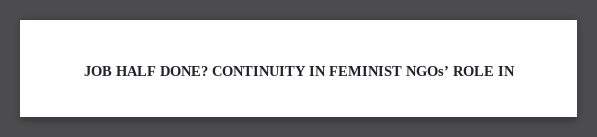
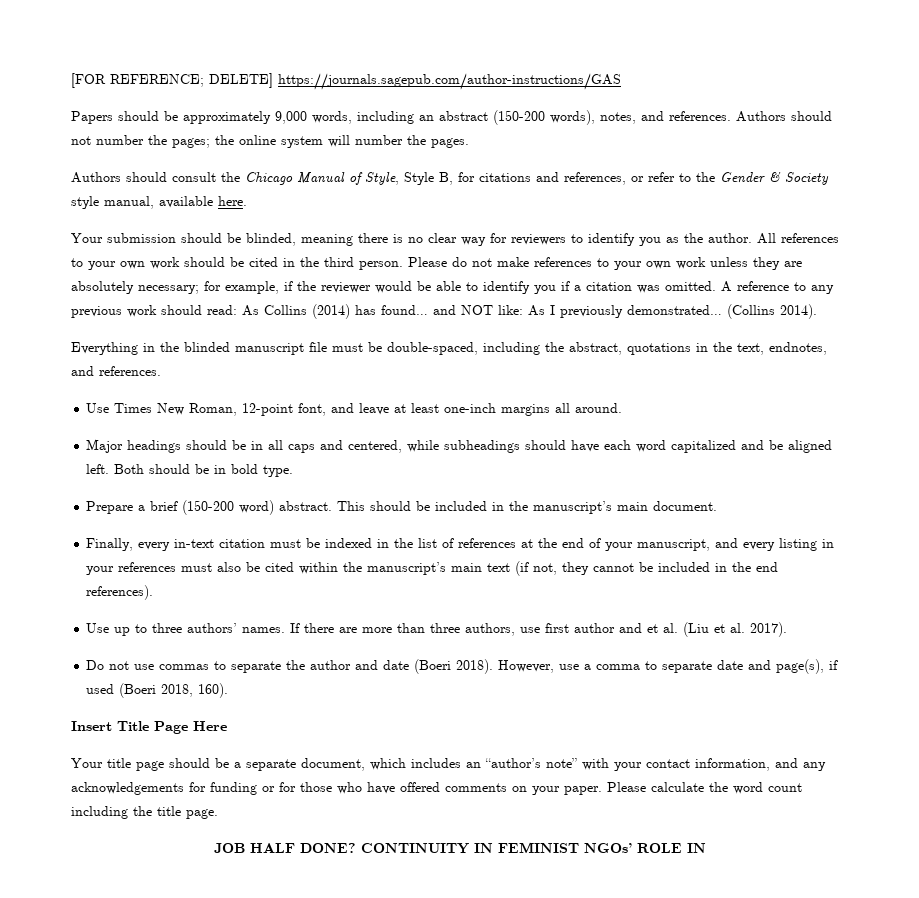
+ [FOR REFERENCE; DELETE] https://journals.sagepub.com/author-instructions/GAS
+ Papers should be approximately 9,000 words, including an abstract (150-200 words), notes, and references. Authors should not number the pages; the online system will number the pages.
+ Authors should consult the Chicago Manual of Style, Style B, for citations and references, or refer to the Gender & Society style manual, available here.
+ Your submission should be blinded, meaning there is no clear way for reviewers to identify you as the author. All references to your own work should be cited in the third person. Please do not make references to your own work unless they are absolutely necessary; for example, if the reviewer would be able to identify you if a citation was omitted. A reference to any previous work should read: As Collins (2014) has found… and NOT like: As I previously demonstrated… (Collins 2014).
+ Everything in the blinded manuscript file must be double-spaced, including the abstract, quotations in the text, endnotes, and references.
+ Use Times New Roman, 12-point font, and leave at least one-inch margins all around.
+ Major headings should be in all caps and centered, while subheadings should have each word capitalized and be aligned left. Both should be in bold type.
+ Prepare a brief (150-200 word) abstract. This should be included in the manuscript’s main document.
+ Finally, every in-text citation must be indexed in the list of references at the end of your manuscript, and every listing in your references must also be cited within the manuscript’s main text (if not, they cannot be included in the end references).
+ Use up to three authors’ names. If there are more than three authors, use first author and et al. (Liu et al. 2017).
+ Do not use commas to separate the author and date (Boeri 2018). However, use a comma to separate date and page(s), if used (Boeri 2018, 160).
+ Insert Title Page Here
+ Your title page should be a separate document, which includes an “author’s note” with your contact information, and any acknowledgements for funding or for those who have offered comments on your paper. Please calculate the word count including the title page.

